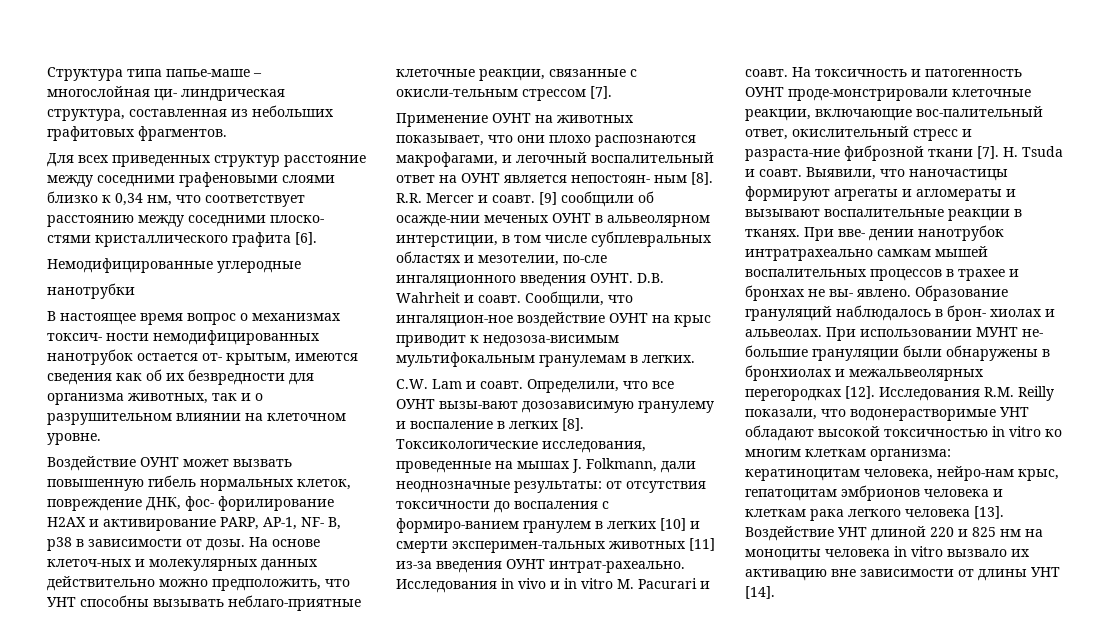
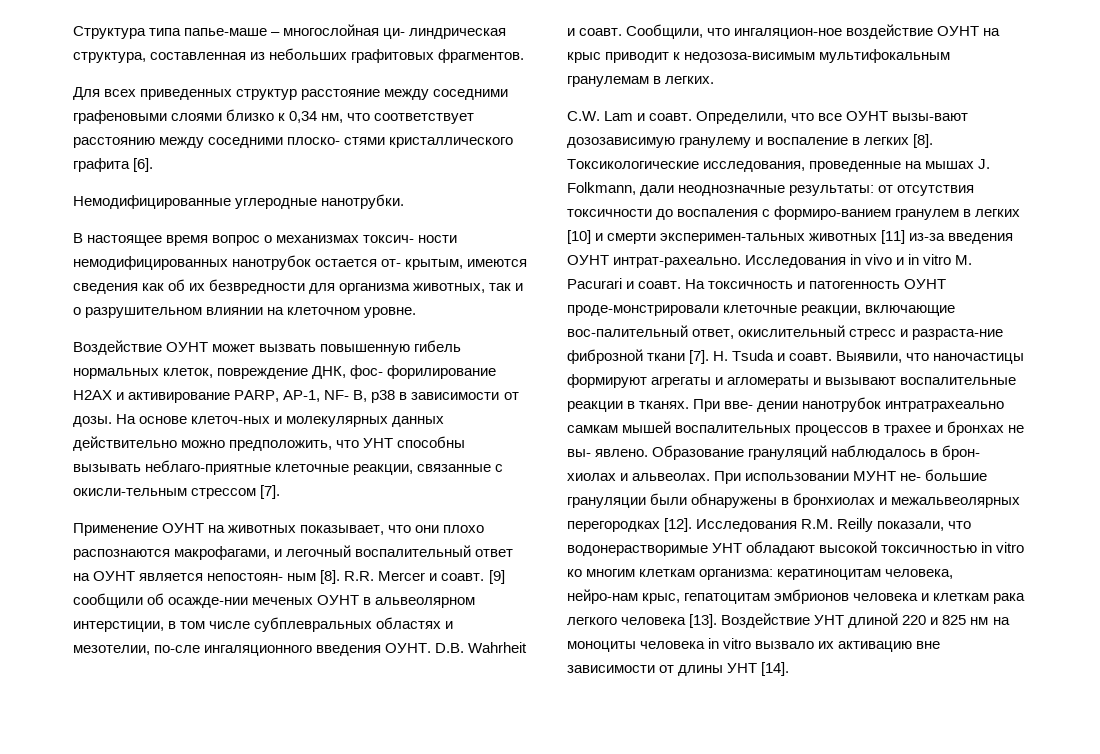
- Немодифицированные углеродные
- нанотрубки
+ Немодифицированные углеродные нанотрубки.

